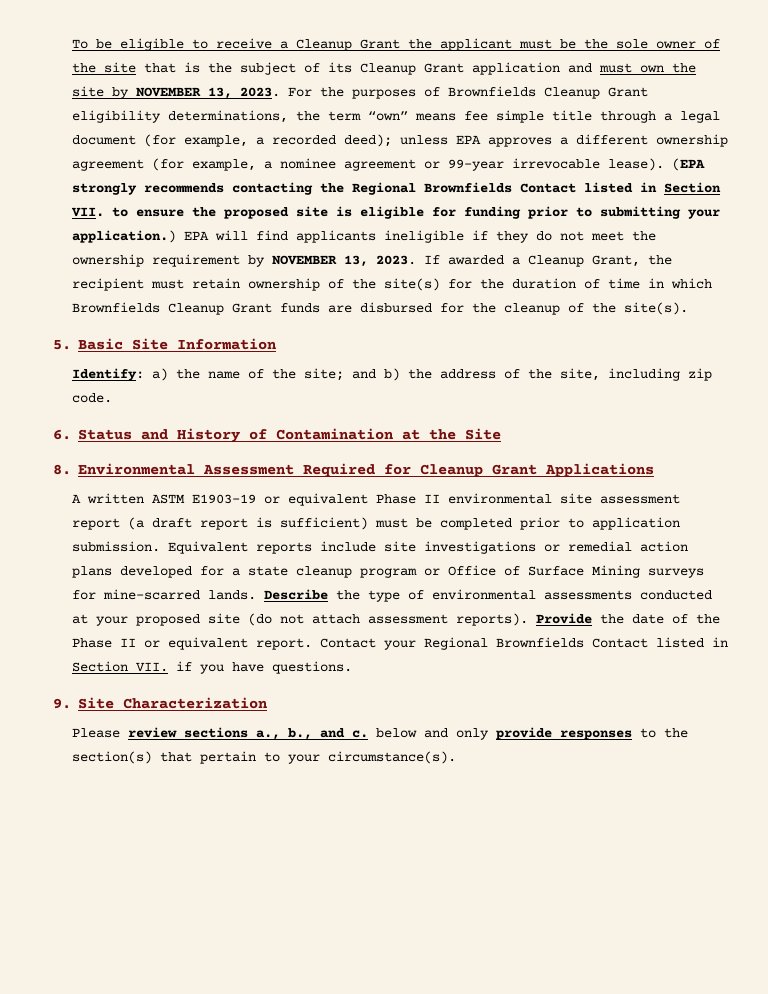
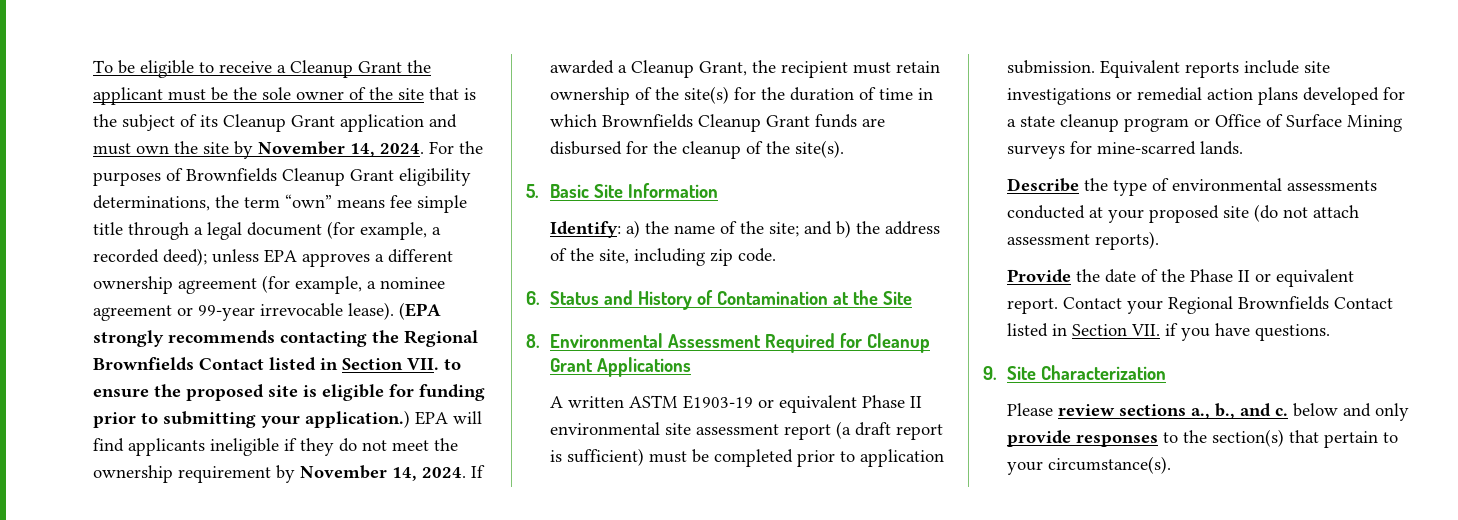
- To be eligible to receive a Cleanup Grant the applicant must be the sole owner of the site that is the subject of its Cleanup Grant application and must own the site by NOVEMBER 13, 2023.
+ To be eligible to receive a Cleanup Grant the applicant must be the sole owner of the site that is the subject of its Cleanup Grant application and must own the site by November 14, 2024.
- EPA will find applicants ineligible if they do not meet the ownership requirement by NOVEMBER 13, 2023.
+ EPA will find applicants ineligible if they do not meet the ownership requirement by November 14, 2024.
- Equivalent reports include site investigations or remedial action plans developed for a state cleanup program or Office of Surface Mining surveys for mine-scarred lands. Describe the type of environmental assessments conducted at your proposed site (do not attach assessment reports). Provide the date of the Phase II or equivalent report.
+ Equivalent reports include site investigations or remedial action plans developed for a state cleanup program or Office of Surface Mining surveys for mine-scarred lands.
+ Describe the type of environmental assessments conducted at your proposed site (do not attach assessment reports).
+ Provide the date of the Phase II or equivalent report.

